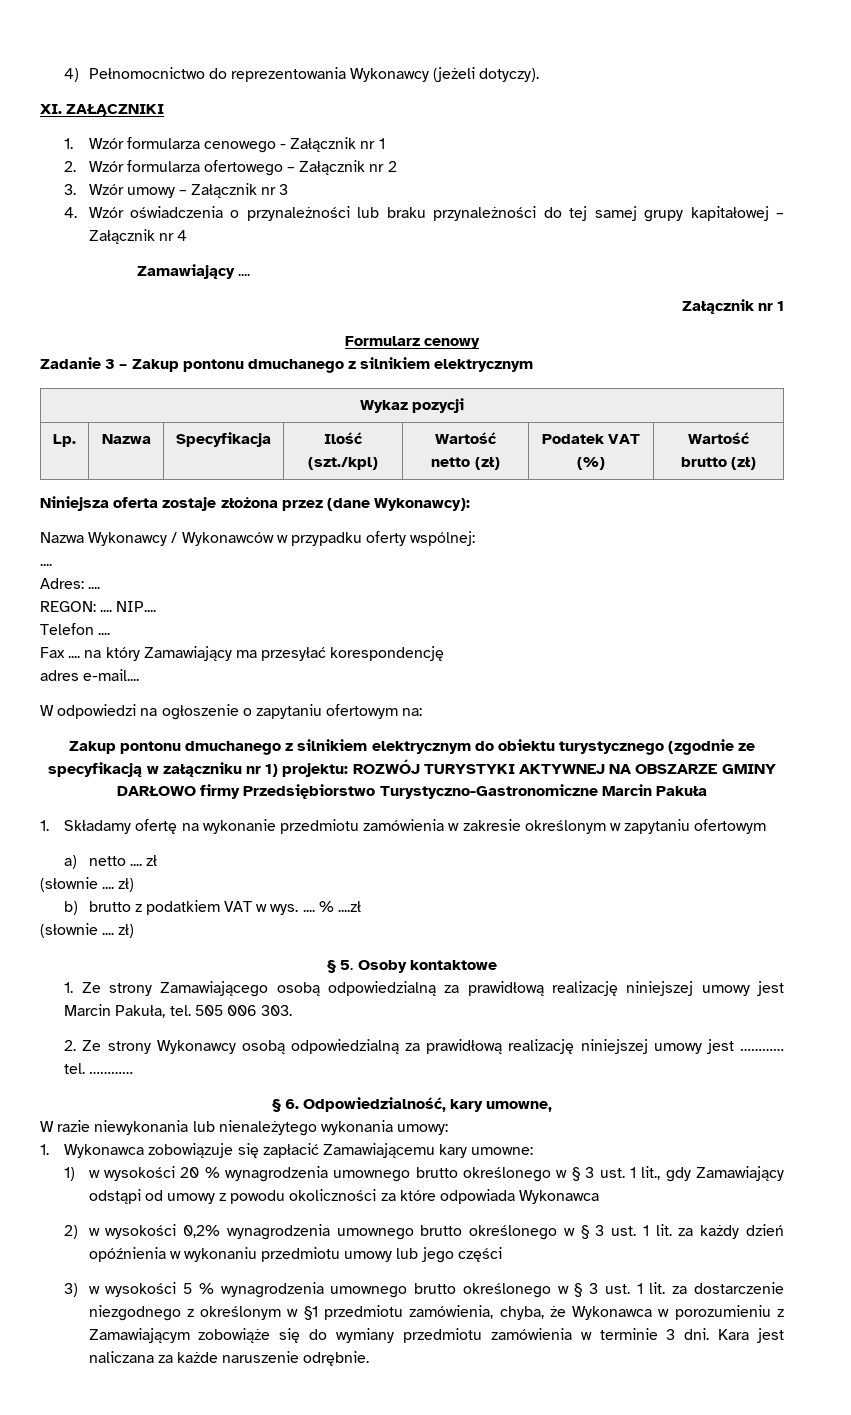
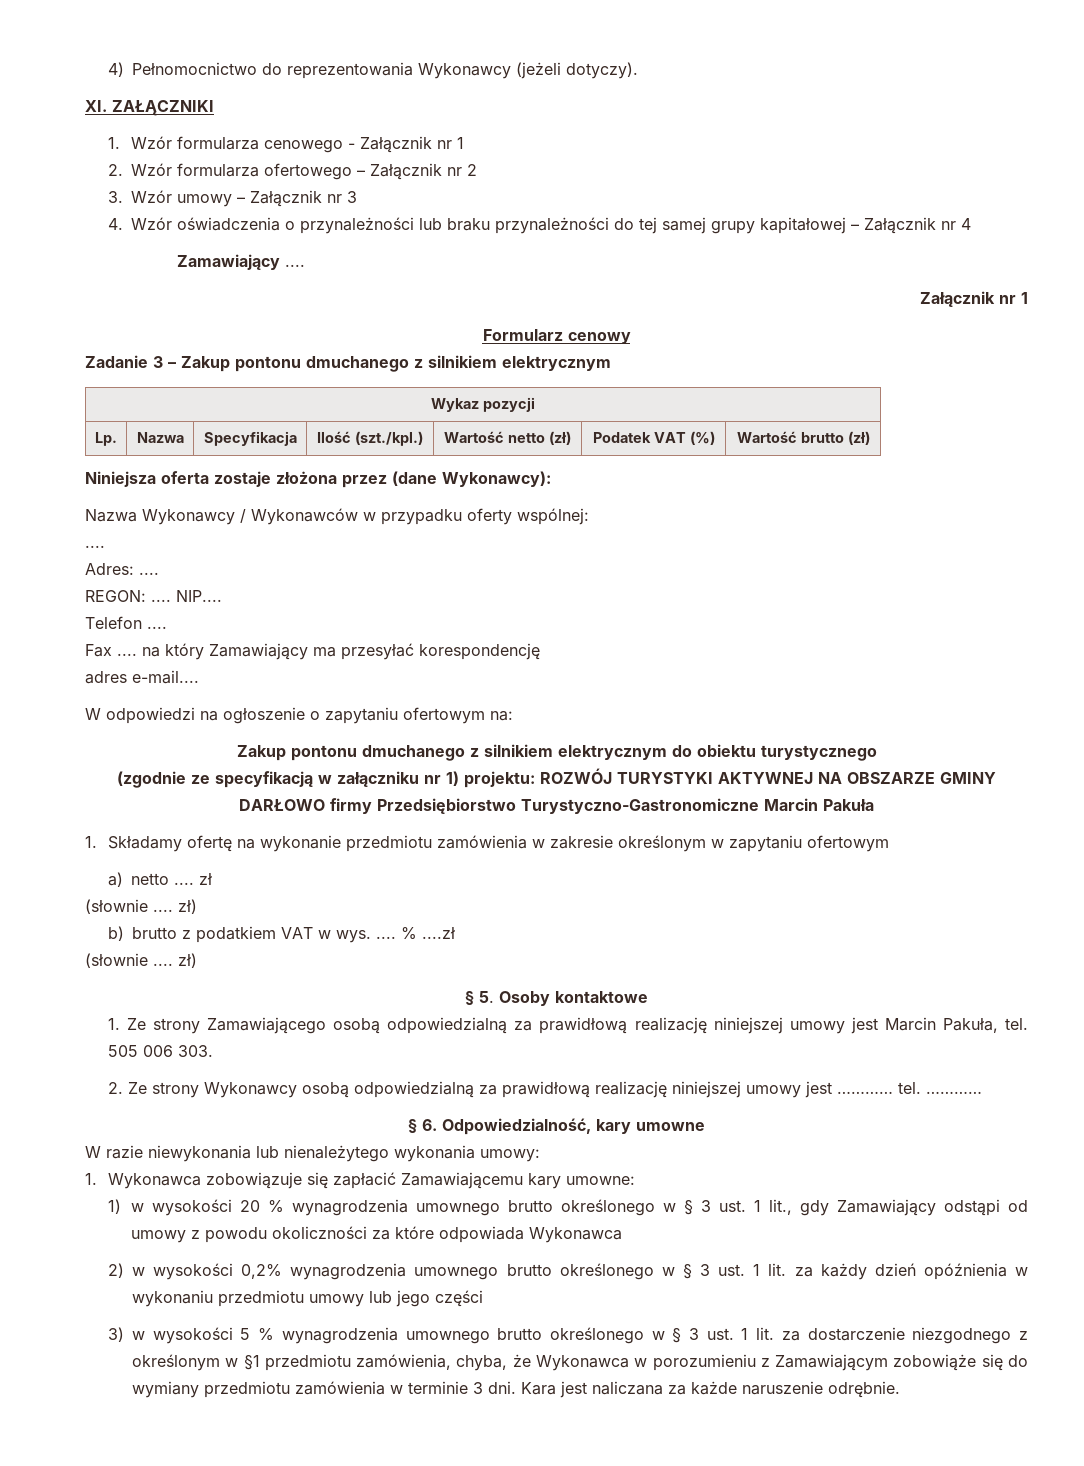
- Lp. | Nazwa | Specyfikacja | Ilość (szt./kpl) | Wartość netto (zł) | Podatek VAT (%) | Wartość brutto (zł)
+ Lp. | Nazwa | Specyfikacja | Ilość (szt./kpl.) | Wartość netto (zł) | Podatek VAT (%) | Wartość brutto (zł)
- Zakup pontonu dmuchanego z silnikiem elektrycznym do obiektu turystycznego (zgodnie ze specyfikacją w załączniku nr 1) projektu: ROZWÓJ TURYSTYKI AKTYWNEJ NA OBSZARZE GMINY DARŁOWO firmy Przedsiębiorstwo Turystyczno-Gastronomiczne Marcin Pakuła
+ Zakup pontonu dmuchanego z silnikiem elektrycznym do obiektu turystycznego
+ (zgodnie ze specyfikacją w załączniku nr 1) projektu: ROZWÓJ TURYSTYKI AKTYWNEJ NA OBSZARZE GMINY DARŁOWO firmy Przedsiębiorstwo Turystyczno-Gastronomiczne Marcin Pakuła
- § 6. Odpowiedzialność, kary umowne,
+ § 6. Odpowiedzialność, kary umowne

